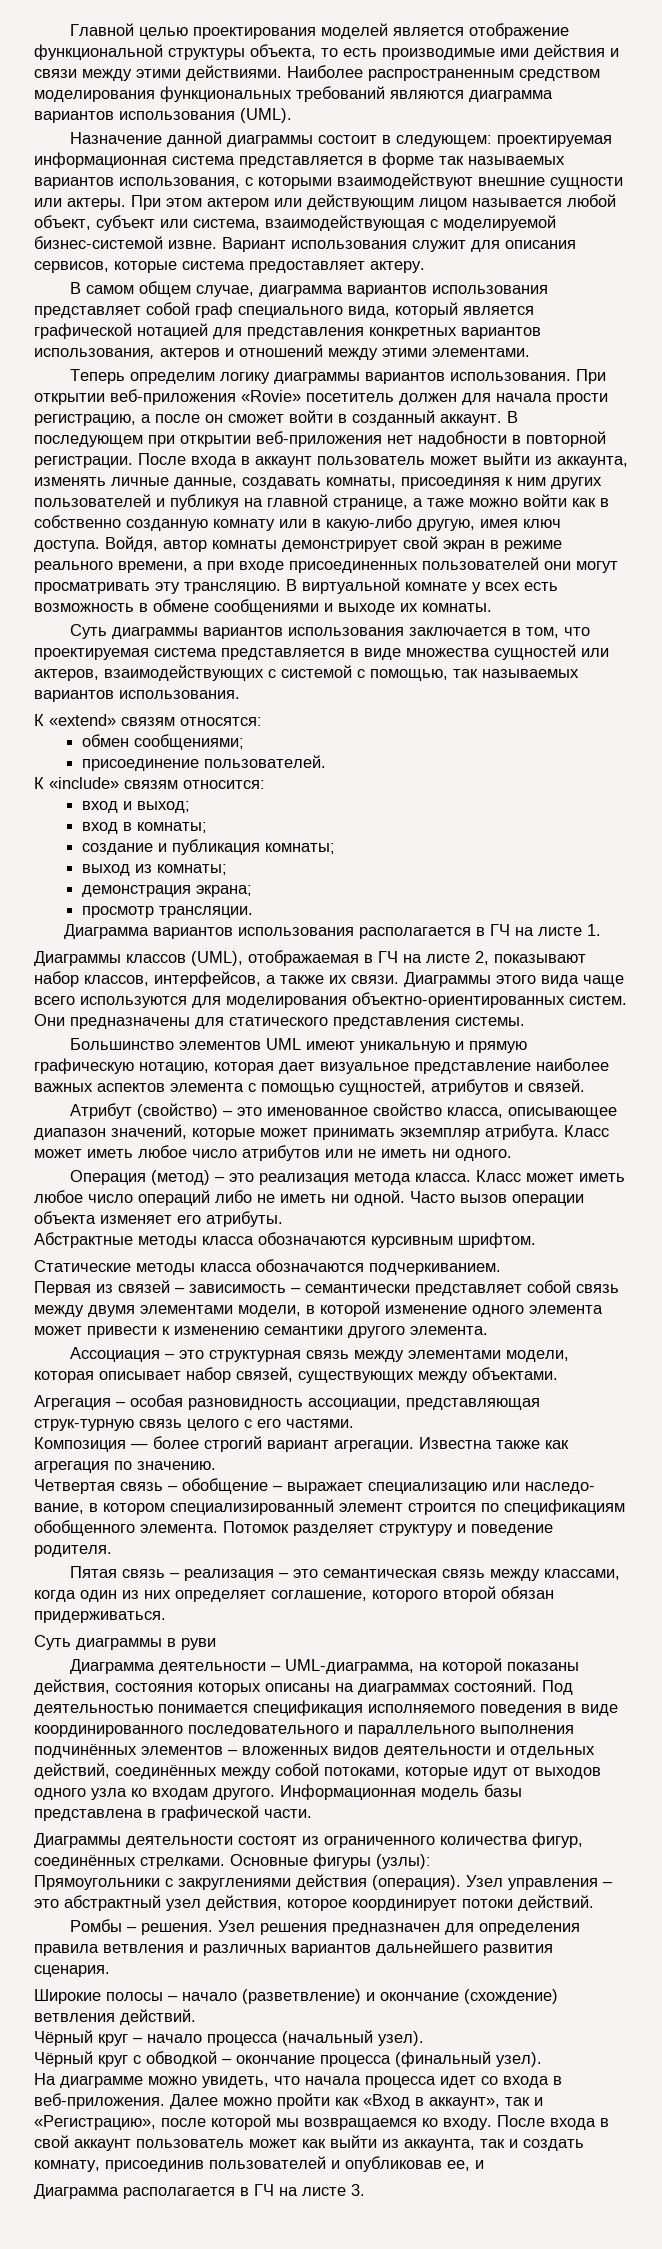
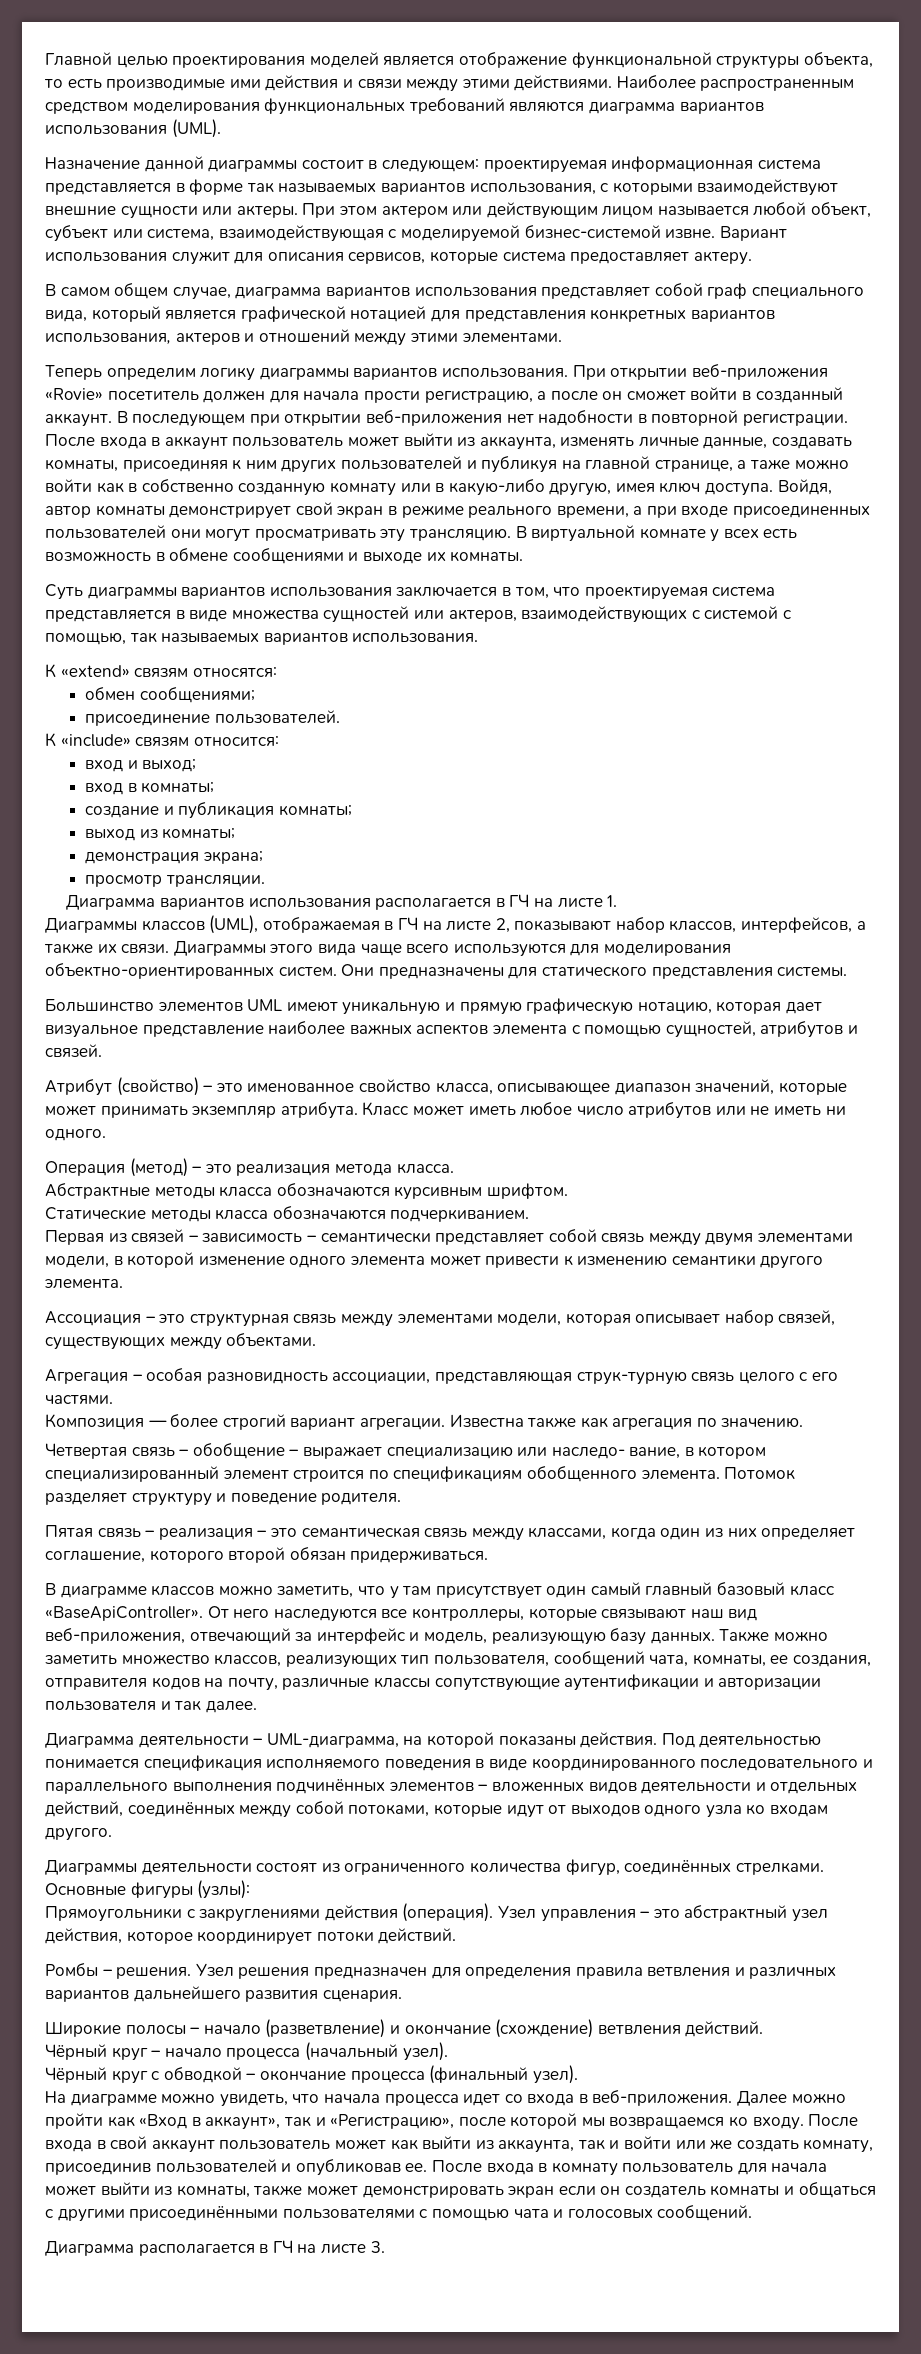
- Класс может иметь любое число операций либо не иметь ни одной. Часто вызов операции объекта изменяет его атрибуты.
- Суть диаграммы в руви
+ В диаграмме классов можно заметить, что у там присутствует один самый главный базовый класс «BaseApiController». От него наследуются все контроллеры, которые связывают наш вид веб-приложения, отвечающий за интерфейс и модель, реализующую базу данных. Также можно заметить множество классов, реализующих тип пользователя, сообщений чата, комнаты, ее создания, отправителя кодов на почту, различные классы сопутствующие аутентификации и авторизации пользователя и так далее.
- Диаграмма деятельности – UML-диаграмма, на которой показаны действия, состояния которых описаны на диаграммах состояний.
+ Диаграмма деятельности – UML-диаграмма, на которой показаны действия.
- Информационная модель базы представлена в графической части.
- После входа в свой аккаунт пользователь может как выйти из аккаунта, так и создать комнату, присоединив пользователей и опубликовав ее, и
+ После входа в свой аккаунт пользователь может как выйти из аккаунта, так и войти или же создать комнату, присоединив пользователей и опубликовав ее. После входа в комнату пользователь для начала может выйти из комнаты, также может демонстрировать экран если он создатель комнаты и общаться с другими присоединёнными пользователями с помощью чата и голосовых сообщений.

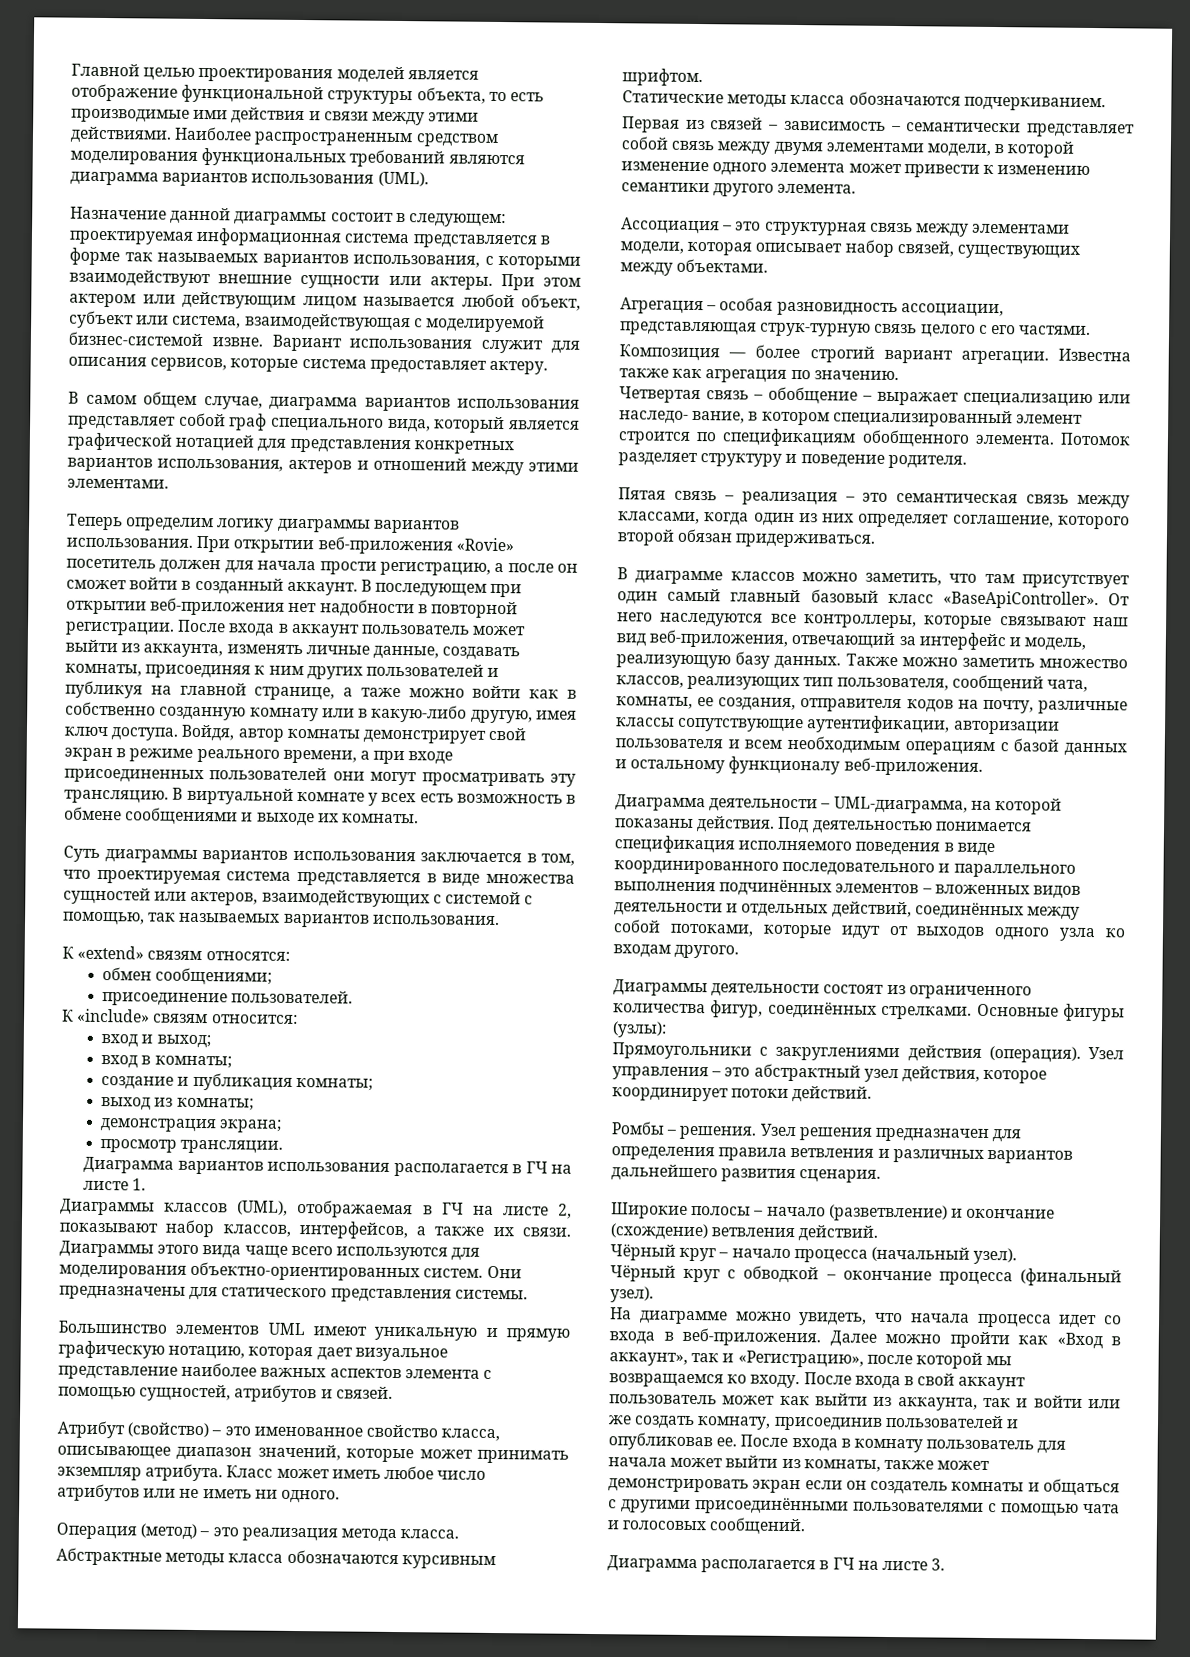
- В диаграмме классов можно заметить, что у там присутствует один самый главный базовый класс «BaseApiController».
+ В диаграмме классов можно заметить, что там присутствует один самый главный базовый класс «BaseApiController».
- Также можно заметить множество классов, реализующих тип пользователя, сообщений чата, комнаты, ее создания, отправителя кодов на почту, различные классы сопутствующие аутентификации и авторизации пользователя и так далее.
+ Также можно заметить множество классов, реализующих тип пользователя, сообщений чата, комнаты, ее создания, отправителя кодов на почту, различные классы сопутствующие аутентификации, авторизации пользователя и всем необходимым операциям с базой данных и остальному функционалу веб-приложения.

